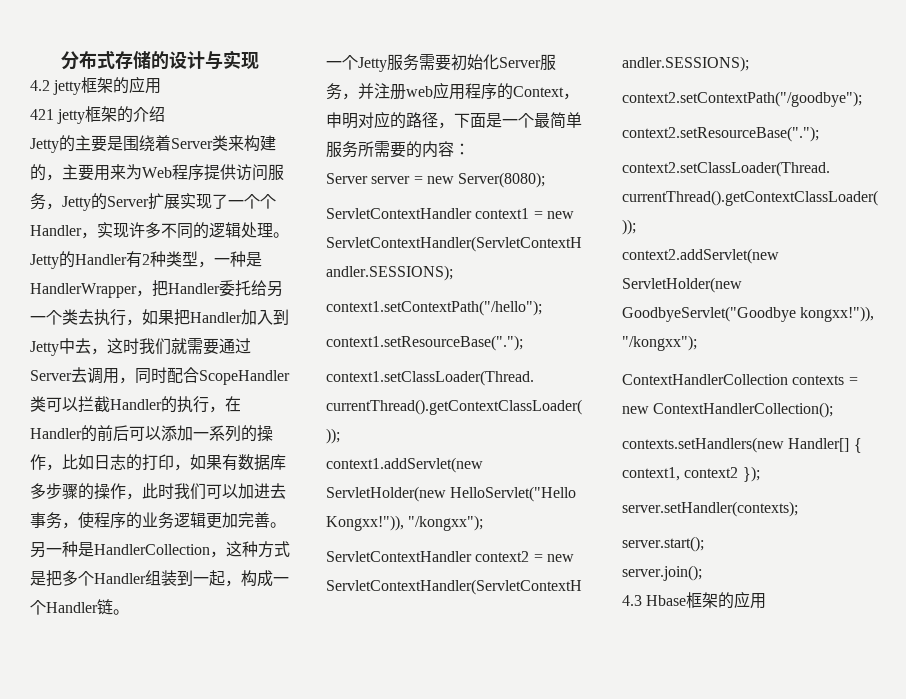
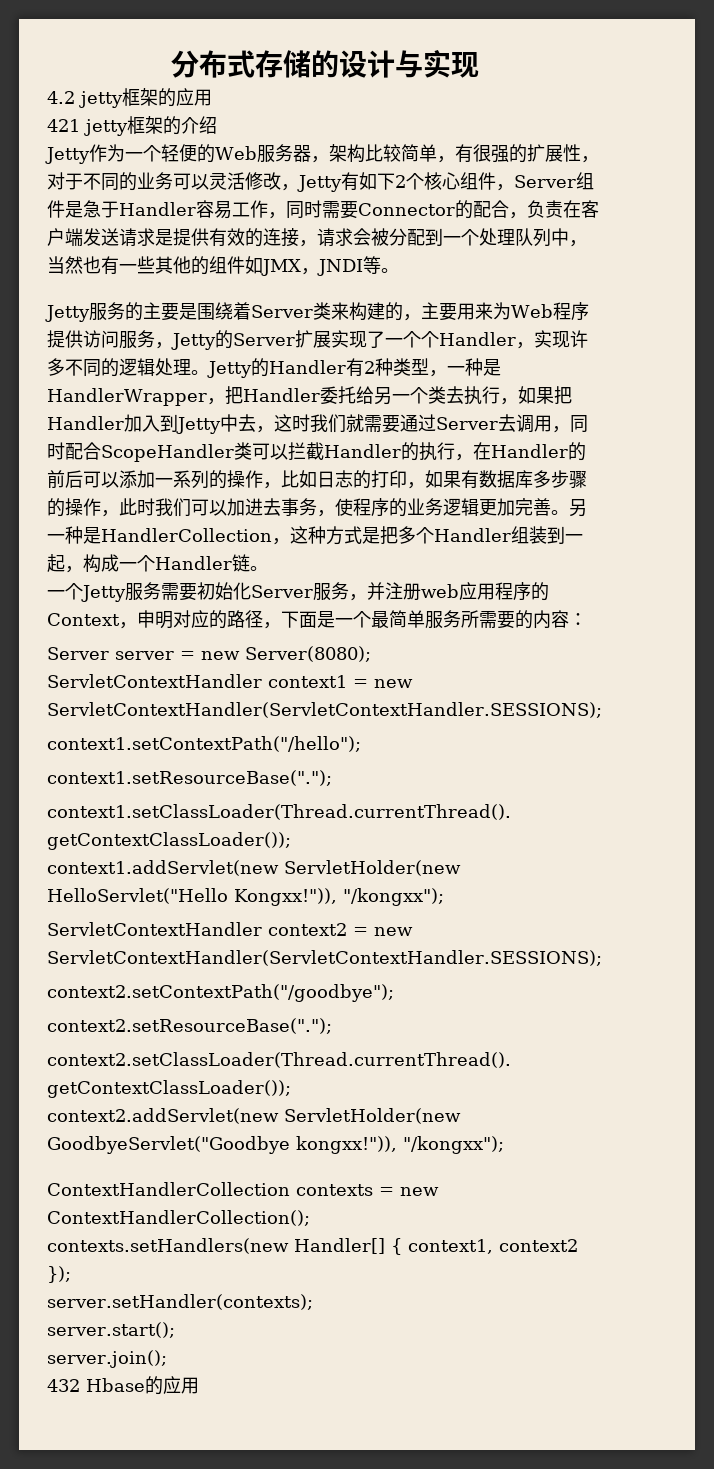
- Jetty的主要是围绕着Server类来构建的，主要用来为Web程序提供访问服务，Jetty的Server扩展实现了一个个Handler，实现许多不同的逻辑处理。
+ Jetty作为一个轻便的Web服务器，架构比较简单，有很强的扩展性，对于不同的业务可以灵活修改，Jetty有如下2个核心组件，Server组件是急于Handler容易工作，同时需要Connector的配合，负责在客户端发送请求是提供有效的连接，请求会被分配到一个处理队列中，当然也有一些其他的组件如JMX，JNDI等。
+ Jetty服务的主要是围绕着Server类来构建的，主要用来为Web程序提供访问服务，Jetty的Server扩展实现了一个个Handler，实现许多不同的逻辑处理。
- 4.3 Hbase框架的应用
+ 432 Hbase的应用

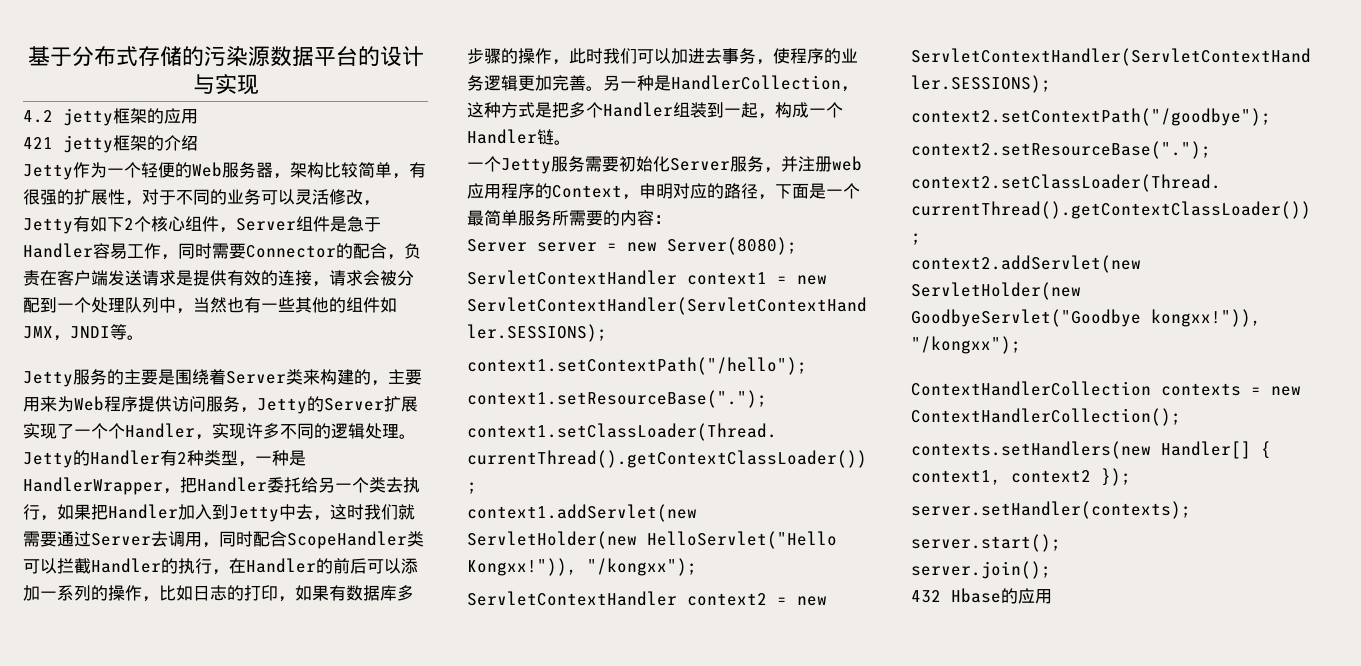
- 分布式存储的设计与实现
+ 基于分布式存储的污染源数据平台的设计与实现

